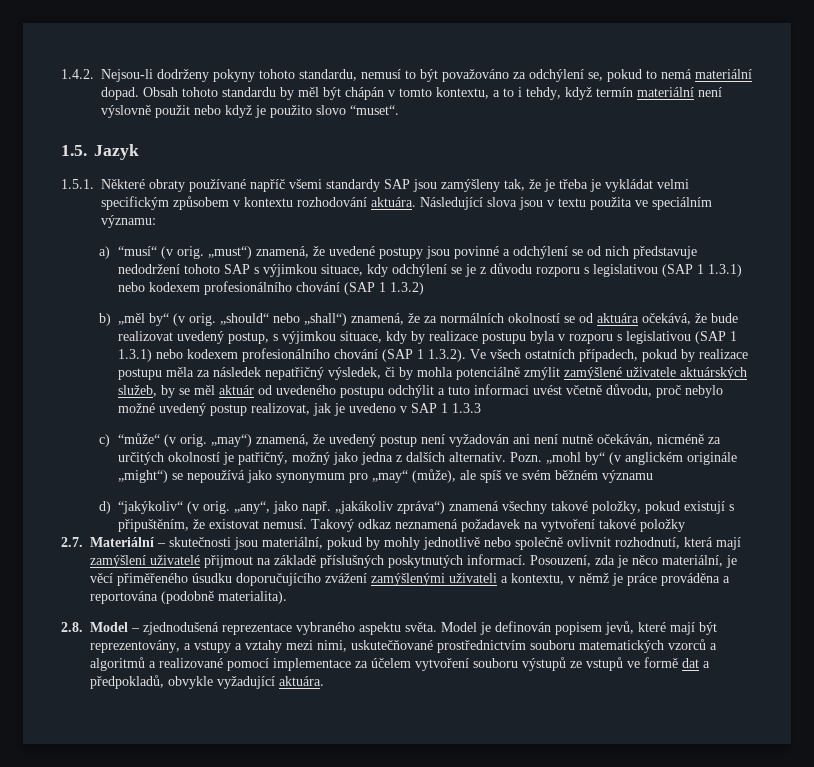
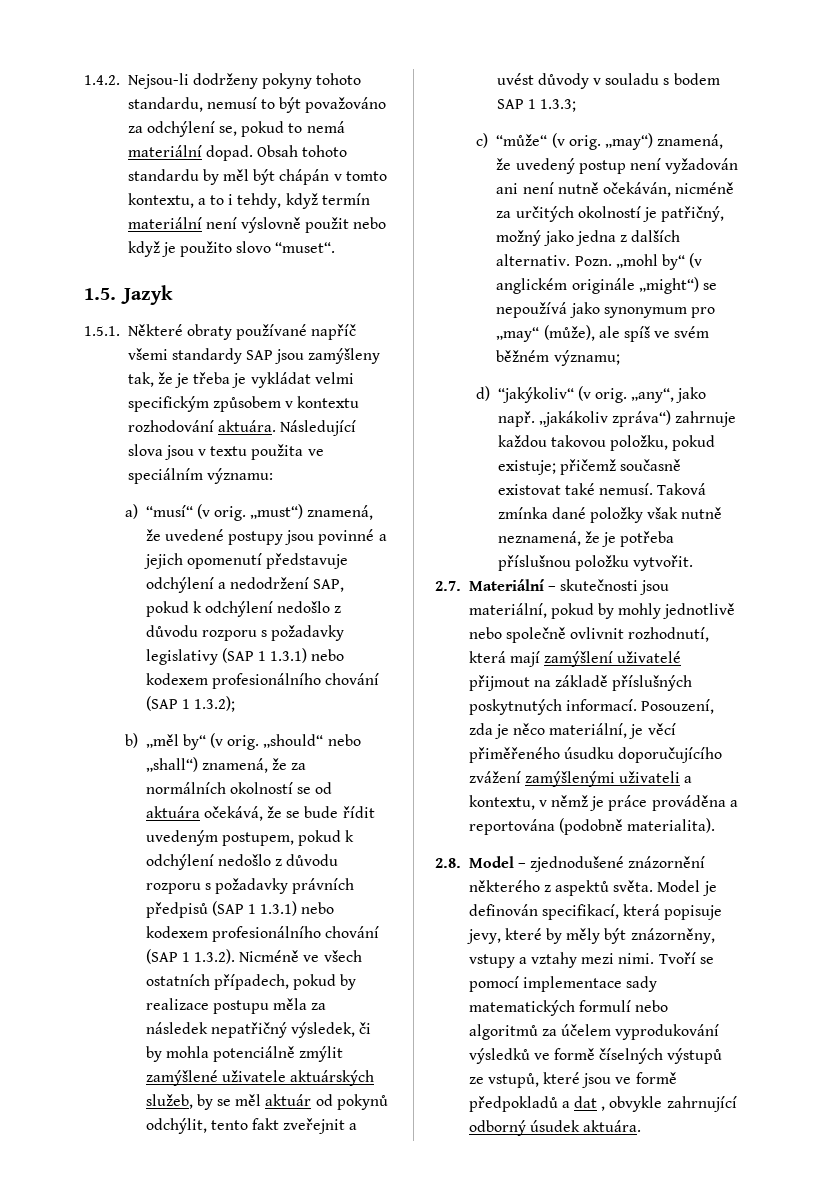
- „must“) znamená, že uvedené postupy jsou povinné a odchýlení se od nich představuje nedodržení tohoto SAP s výjimkou situace, kdy odchýlení se je z důvodu rozporu s legislativou (SAP 1 1.3.1) nebo kodexem profesionálního chování (SAP 1 1.3.2)
+ „must“) znamená, že uvedené postupy jsou povinné a jejich opomenutí představuje odchýlení a nedodržení SAP, pokud k odchýlení nedošlo z důvodu rozporu s požadavky legislativy (SAP 1 1.3.1) nebo kodexem profesionálního chování (SAP 1 1.3.2);
- „should“ nebo „shall“) znamená, že za normálních okolností se od aktuára očekává, že bude realizovat uvedený postup, s výjimkou situace, kdy by realizace postupu byla v rozporu s legislativou (SAP 1 1.3.1) nebo kodexem profesionálního chování (SAP 1 1.3.2). Ve všech ostatních případech, pokud by realizace postupu měla za následek nepatřičný výsledek, či by mohla potenciálně zmýlit zamýšlené uživatele aktuárských služeb, by se měl aktuár od uvedeného postupu odchýlit a tuto informaci uvést včetně důvodu, proč nebylo možné uvedený postup realizovat, jak je uvedeno v SAP 1 1.3.3
+ „should“ nebo „shall“) znamená, že za normálních okolností se od aktuára očekává, že se bude řídit uvedeným postupem, pokud k odchýlení nedošlo z důvodu rozporu s požadavky právních předpisů (SAP 1 1.3.1) nebo kodexem profesionálního chování (SAP 1 1.3.2). Nicméně ve všech ostatních případech, pokud by realizace postupu měla za následek nepatřičný výsledek, či by mohla potenciálně zmýlit zamýšlené uživatele aktuárských služeb, by se měl aktuár od pokynů odchýlit, tento fakt zveřejnit a uvést důvody v souladu s bodem SAP 1 1.3.3;
- „mohl by“ (v anglickém originále „might“) se nepoužívá jako synonymum pro „may“ (může), ale spíš ve svém běžném významu
+ „mohl by“ (v anglickém originále „might“) se nepoužívá jako synonymum pro „may“ (může), ale spíš ve svém běžném významu;
- „jakákoliv zpráva“) znamená všechny takové položky, pokud existují s připuštěním, že existovat nemusí. Takový odkaz neznamená požadavek na vytvoření takové položky
+ „jakákoliv zpráva“) zahrnuje každou takovou položku, pokud existuje; přičemž současně existovat také nemusí. Taková zmínka dané položky však nutně neznamená, že je potřeba příslušnou položku vytvořit.
- 2.8. Model – zjednodušená reprezentace vybraného aspektu světa. Model je definován popisem jevů, které mají být reprezentovány, a vstupy a vztahy mezi nimi, uskutečňované prostřednictvím souboru matematických vzorců a algoritmů a realizované pomocí implementace za účelem vytvoření souboru výstupů ze vstupů ve formě dat a předpokladů, obvykle vyžadující aktuára.
+ 2.8. Model – zjednodušené znázornění některého z aspektů světa. Model je definován specifikací, která popisuje jevy, které by měly být znázorněny, vstupy a vztahy mezi nimi. Tvoří se pomocí implementace sady matematických formulí nebo algoritmů za účelem vyprodukování výsledků ve formě číselných výstupů ze vstupů, které jsou ve formě předpokladů a dat , obvykle zahrnující odborný úsudek aktuára.

